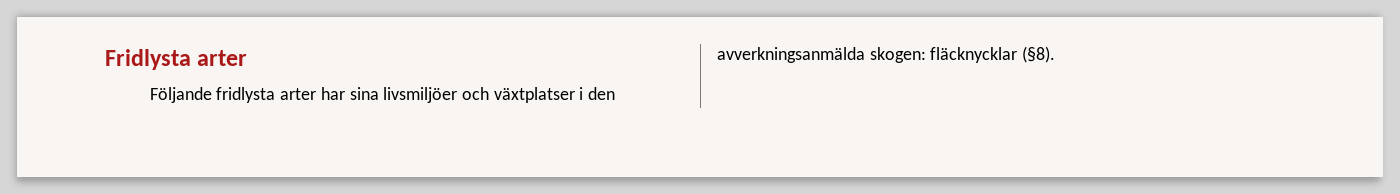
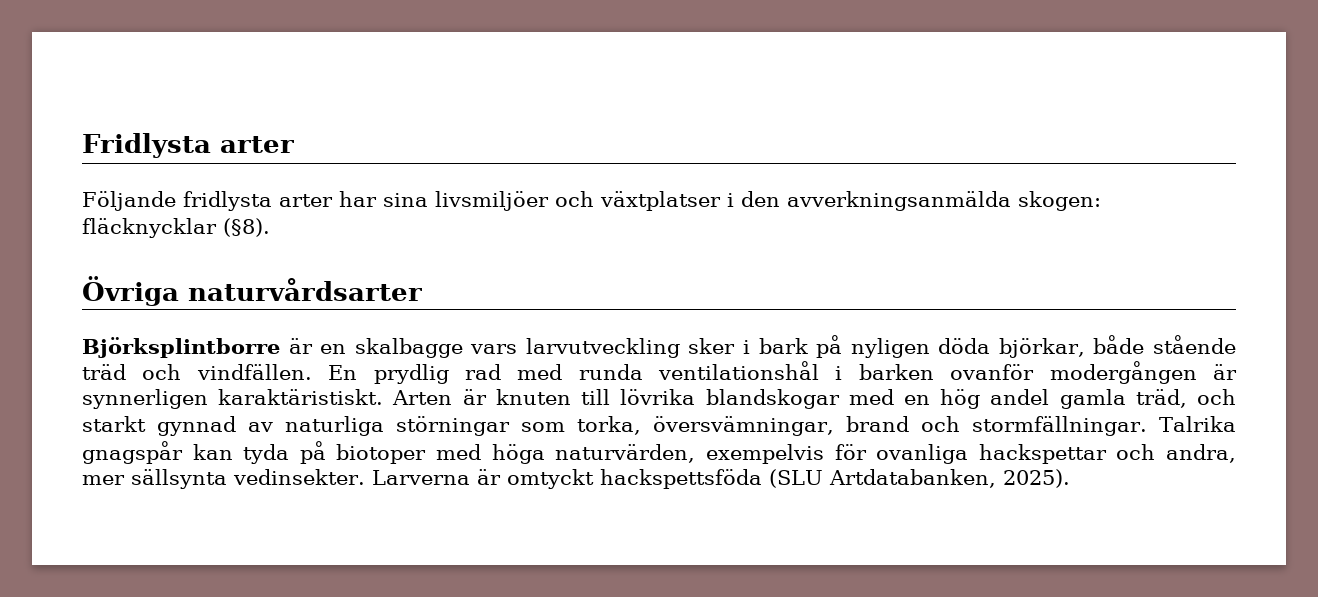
+ Övriga naturvårdsarter
+ Björksplintborre är en skalbagge vars larvutveckling sker i bark på nyligen döda björkar, både stående träd och vindfällen. En prydlig rad med runda ventilationshål i barken ovanför modergången är synnerligen karaktäristiskt. Arten är knuten till lövrika blandskogar med en hög andel gamla träd, och starkt gynnad av naturliga störningar som torka, översvämningar, brand och stormfällningar. Talrika gnagspår kan tyda på biotoper med höga naturvärden, exempelvis för ovanliga hackspettar och andra, mer sällsynta vedinsekter. Larverna är omtyckt hackspettsföda (SLU Artdatabanken, 2025).

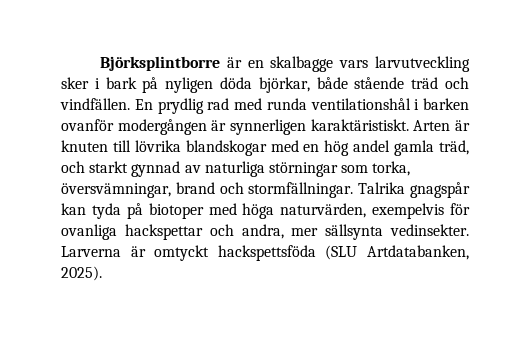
- Fridlysta arter
- Följande fridlysta arter har sina livsmiljöer och växtplatser i den avverkningsanmälda skogen: fläcknycklar (§8).
- Övriga naturvårdsarter

